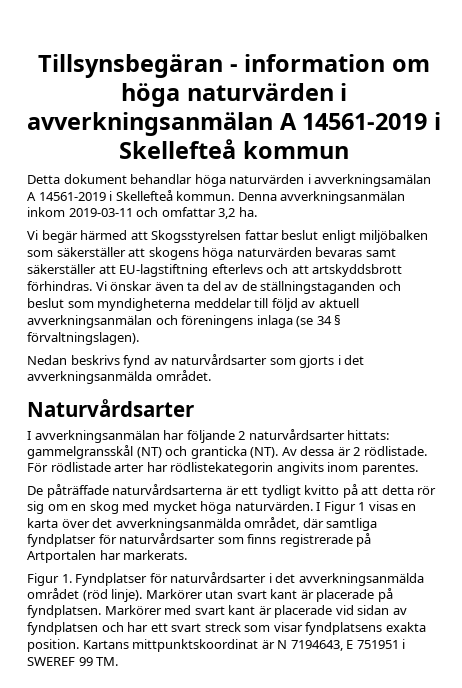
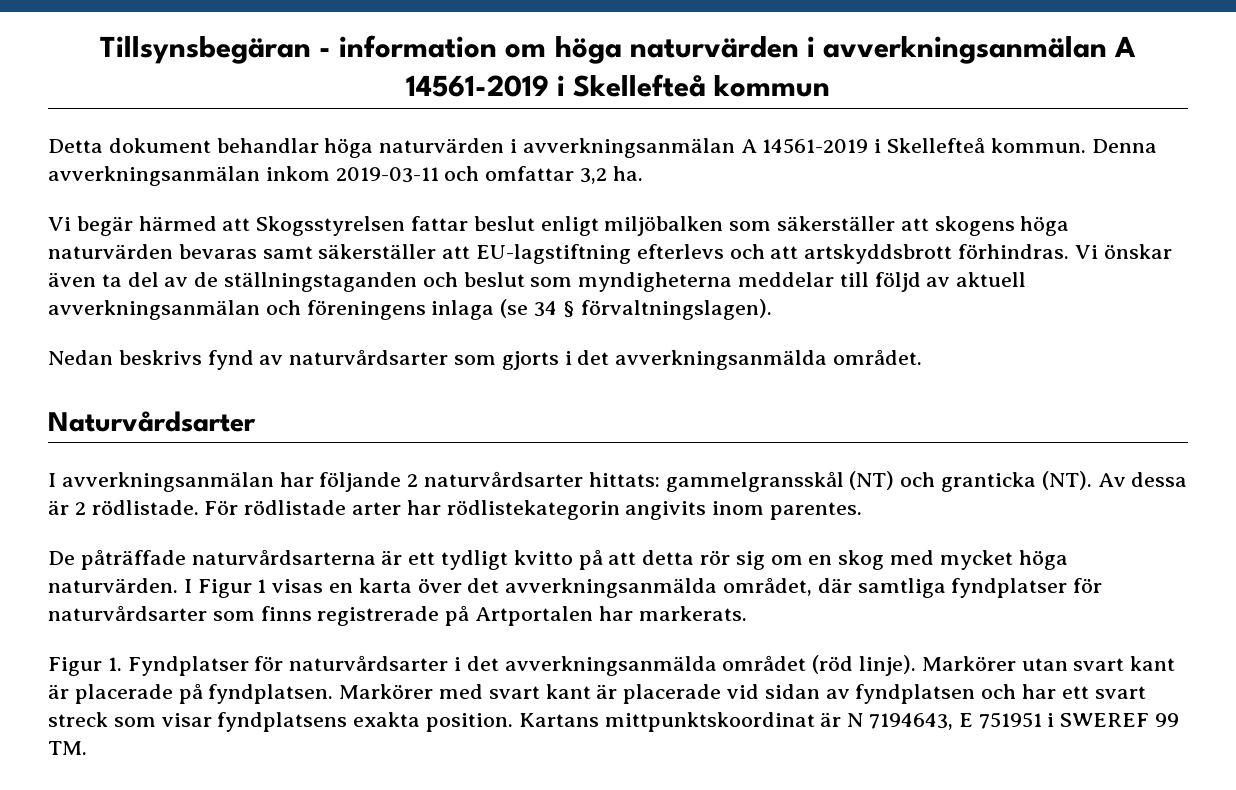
- Detta dokument behandlar höga naturvärden i avverkningsamälan A 14561-2019 i Skellefteå kommun.
+ Detta dokument behandlar höga naturvärden i avverkningsanmälan A 14561-2019 i Skellefteå kommun.

